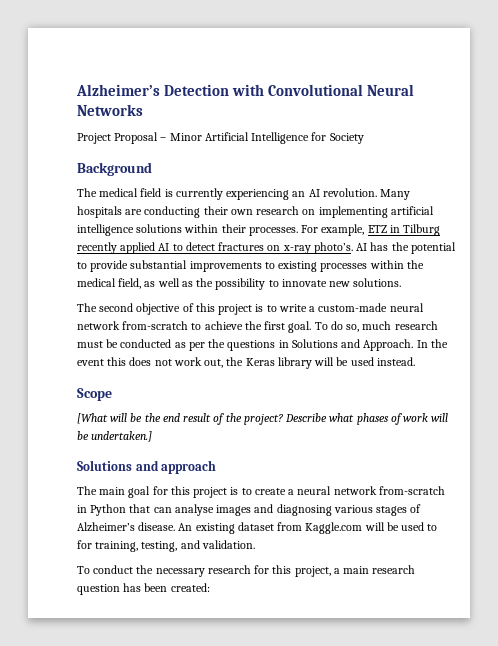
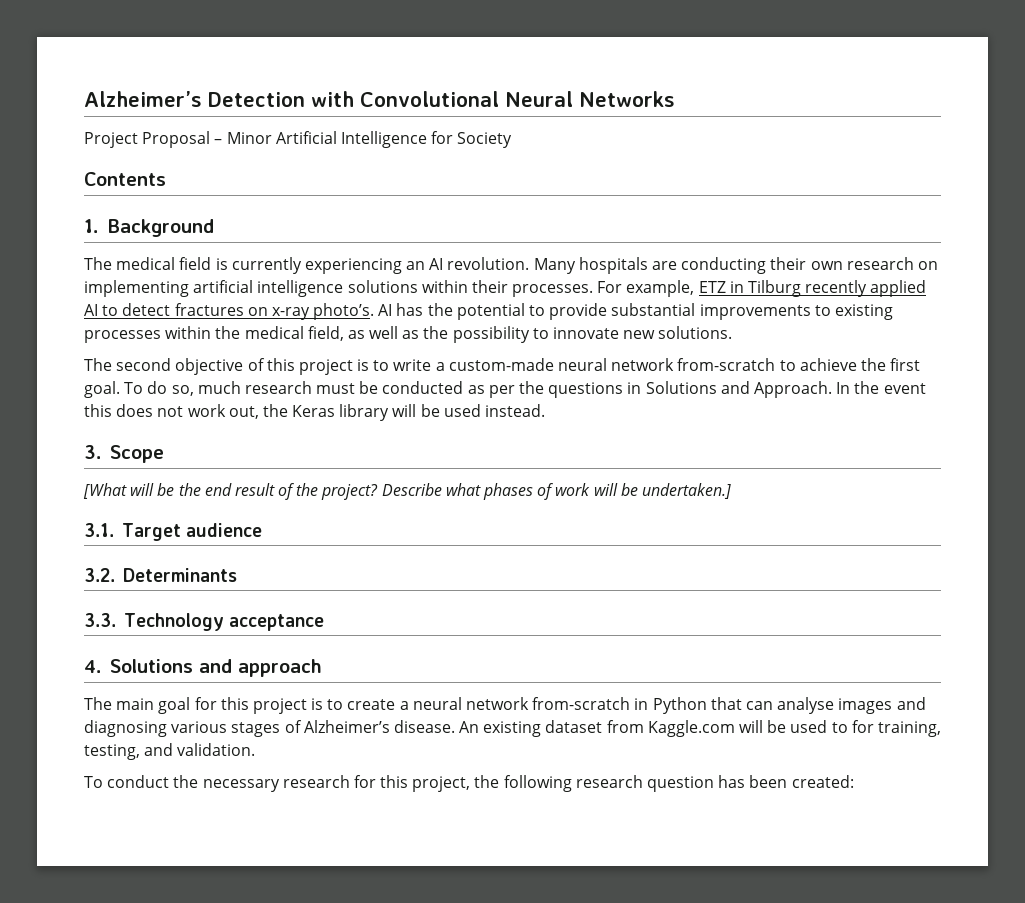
- Background
+ Contents
+ 1. Background
- Scope
+ 3. Scope
- Solutions and approach
+ 3.1. Target audience
+ 3.2. Determinants
+ 3.3. Technology acceptance
+ 4. Solutions and approach
- To conduct the necessary research for this project, a main research question has been created:
+ To conduct the necessary research for this project, the following research question has been created:

